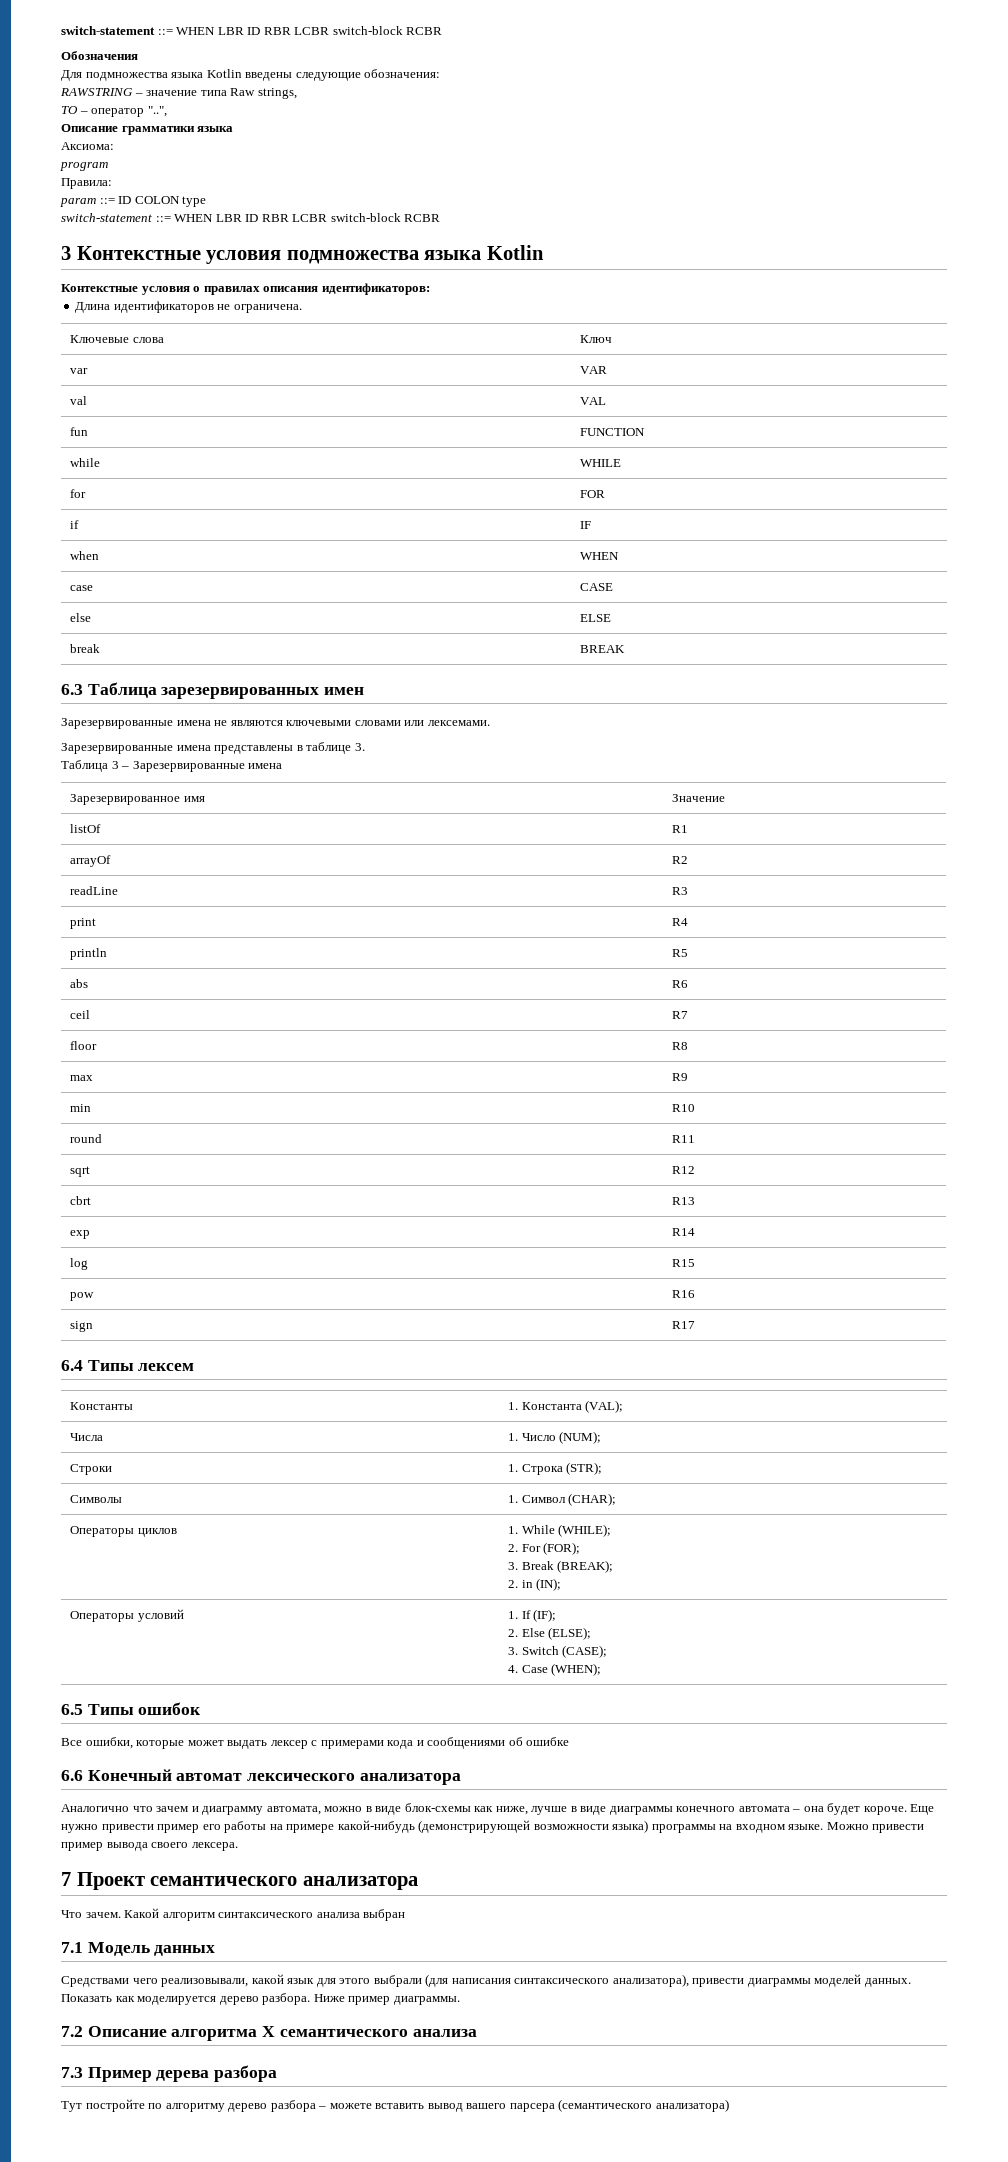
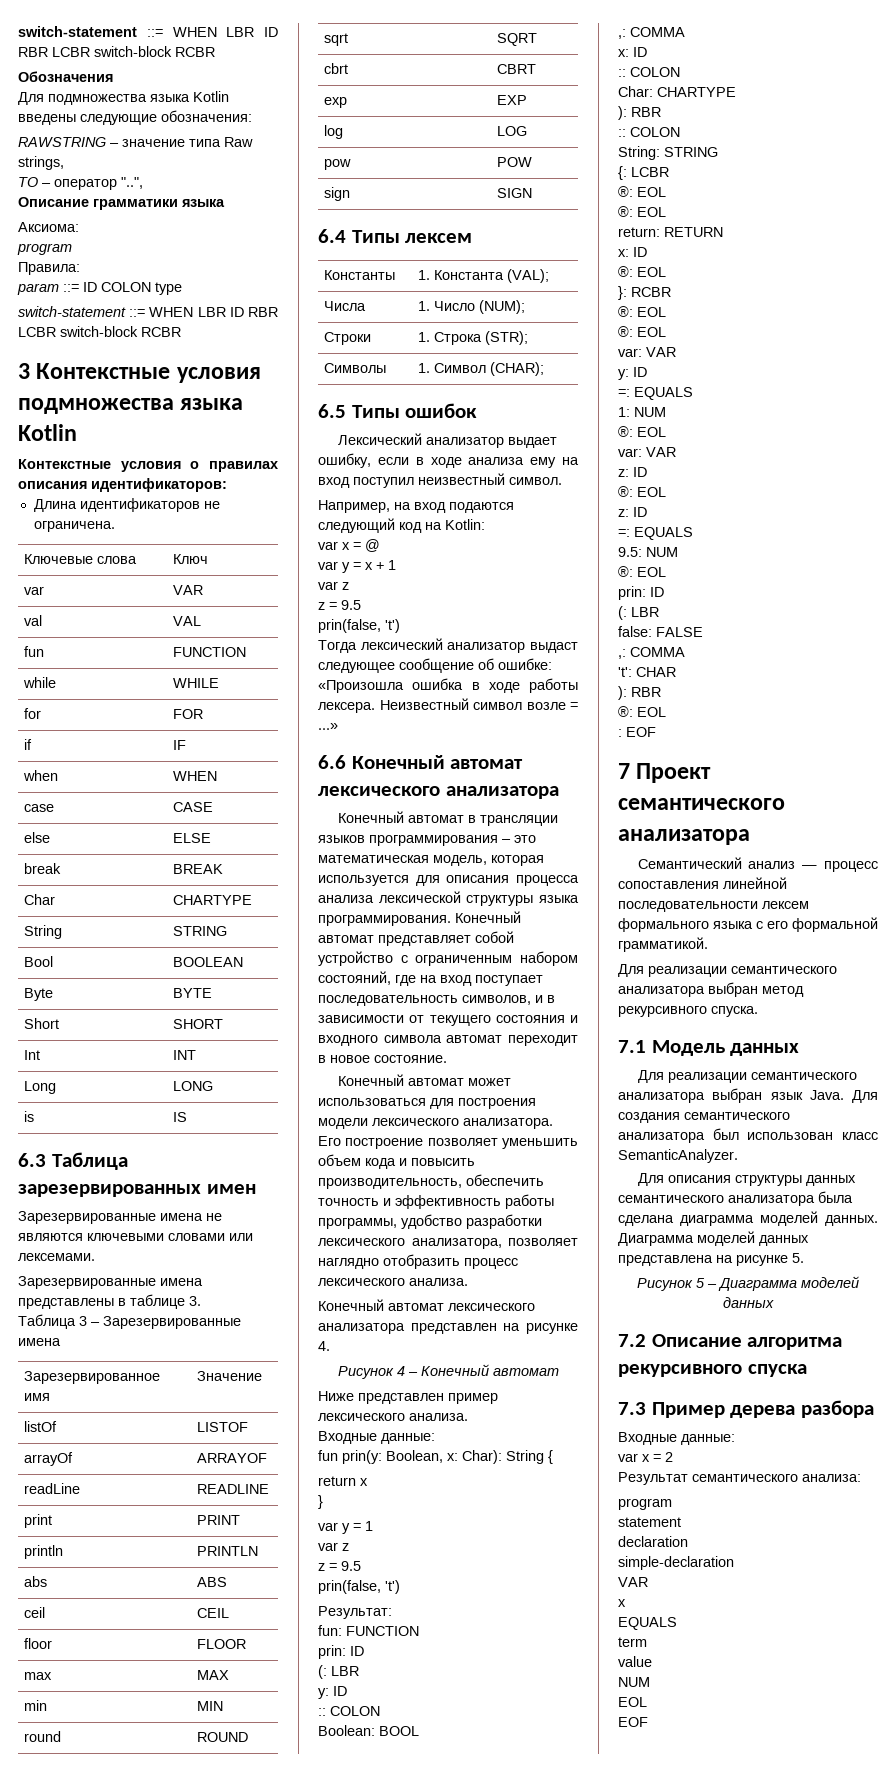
+ Char | CHARTYPE
+ String | STRING
+ Bool | BOOLEAN
+ Byte | BYTE
+ Short | SHORT
+ Int | INT
+ Long | LONG
+ is | IS
- listOf | R1
+ listOf | LISTOF
- arrayOf | R2
+ arrayOf | ARRAYOF
- readLine | R3
+ readLine | READLINE
- print | R4
+ print | PRINT
- println | R5
+ println | PRINTLN
- abs | R6
+ abs | ABS
- ceil | R7
+ ceil | CEIL
- floor | R8
+ floor | FLOOR
- max | R9
+ max | MAX
- min | R10
+ min | MIN
- round | R11
+ round | ROUND
- sqrt | R12
+ sqrt | SQRT
- cbrt | R13
+ cbrt | CBRT
- exp | R14
+ exp | EXP
- log | R15
+ log | LOG
- pow | R16
+ pow | POW
- sign | R17
+ sign | SIGN
- Операторы циклов | 1. While (WHILE);
- 2. For (FOR);
- 3. Break (BREAK);
- 2. in (IN);
- Операторы условий | 1. If (IF);
- 2. Else (ELSE);
- 3. Switch (CASE);
- 4. Case (WHEN);
  6.5 Типы ошибок
- Все ошибки, которые может выдать лексер с примерами кода и сообщениями об ошибке
+ Лексический анализатор выдает ошибку, если в ходе анализа ему на вход поступил неизвестный символ.
+ Например, на вход подаются следующий код на Kotlin:
+ var x = @
+ var y = x + 1
+ var z
+ z = 9.5
+ prin(false, 't')
+ Тогда лексический анализатор выдаст следующее сообщение об ошибке: «Произошла ошибка в ходе работы лексера. Неизвестный символ возле = ...»
- Аналогично что зачем и диаграмму автомата, можно в виде блок-схемы как ниже, лучше в виде диаграммы конечного автомата – она будет короче. Еще нужно привести пример его работы на примере какой-нибудь (демонстрирующей возможности языка) программы на входном языке. Можно привести пример вывода своего лексера.
+ Конечный автомат в трансляции языков программирования – это математическая модель, которая используется для описания процесса анализа лексической структуры языка программирования. Конечный автомат представляет собой устройство с ограниченным набором состояний, где на вход поступает последовательность символов, и в зависимости от текущего состояния и входного символа автомат переходит в новое состояние.
+ Конечный автомат может использоваться для построения модели лексического анализатора. Его построение позволяет уменьшить объем кода и повысить производительность, обеспечить точность и эффективность работы программы, удобство разработки лексического анализатора, позволяет наглядно отобразить процесс лексического анализа.
+ Конечный автомат лексического анализатора представлен на рисунке 4.
+ Рисунок 4 – Конечный автомат
+ Ниже представлен пример лексического анализа.
+ Входные данные:
+ fun prin(y: Boolean, x: Char): String {
+ return x
+ }
+ var y = 1
+ var z
+ z = 9.5
+ prin(false, 't')
+ Результат:
+ fun: FUNCTION
+ prin: ID
+ (: LBR
+ y: ID
+ :: COLON
+ Boolean: BOOL
+ ,: COMMA
+ x: ID
+ :: COLON
+ Char: CHARTYPE
+ ): RBR
+ :: COLON
+ String: STRING
+ {: LCBR
+ ®: EOL
+ ®: EOL
+ return: RETURN
+ x: ID
+ ®: EOL
+ }: RCBR
+ ®: EOL
+ ®: EOL
+ var: VAR
+ y: ID
+ =: EQUALS
+ 1: NUM
+ ®: EOL
+ var: VAR
+ z: ID
+ ®: EOL
+ z: ID
+ =: EQUALS
+ 9.5: NUM
+ ®: EOL
+ prin: ID
+ (: LBR
+ false: FALSE
+ ,: COMMA
+ 't': CHAR
+ ): RBR
+ ®: EOL
+ : EOF
  7 Проект семантического анализатора
- Что зачем. Какой алгоритм синтаксического анализа выбран
+ Семантический анализ — процесс сопоставления линейной последовательности лексем формального языка с его формальной грамматикой.
+ Для реализации семантического анализатора выбран метод рекурсивного спуска.
  7.1 Модель данных
- Средствами чего реализовывали, какой язык для этого выбрали (для написания синтаксического анализатора), привести диаграммы моделей данных. Показать как моделируется дерево разбора. Ниже пример диаграммы.
+ Для реализации семантического анализатора выбран язык Java. Для создания семантического анализатора был использован класс SemanticAnalyzer.
+ Для описания структуры данных семантического анализатора была сделана диаграмма моделей данных. Диаграмма моделей данных представлена на рисунке 5.
+ Рисунок 5 – Диаграмма моделей данных
- 7.2 Описание алгоритма X семантического анализа
+ 7.2 Описание алгоритма рекурсивного спуска
  7.3 Пример дерева разбора
- Тут постройте по алгоритму дерево разбора – можете вставить вывод вашего парсера (семантического анализатора)
+ Входные данные:
+ var x = 2
+ Результат семантического анализа:
+ program
+ statement
+ declaration
+ simple-declaration
+ VAR
+ x
+ EQUALS
+ term
+ value
+ NUM
+ EOL
+ EOF

